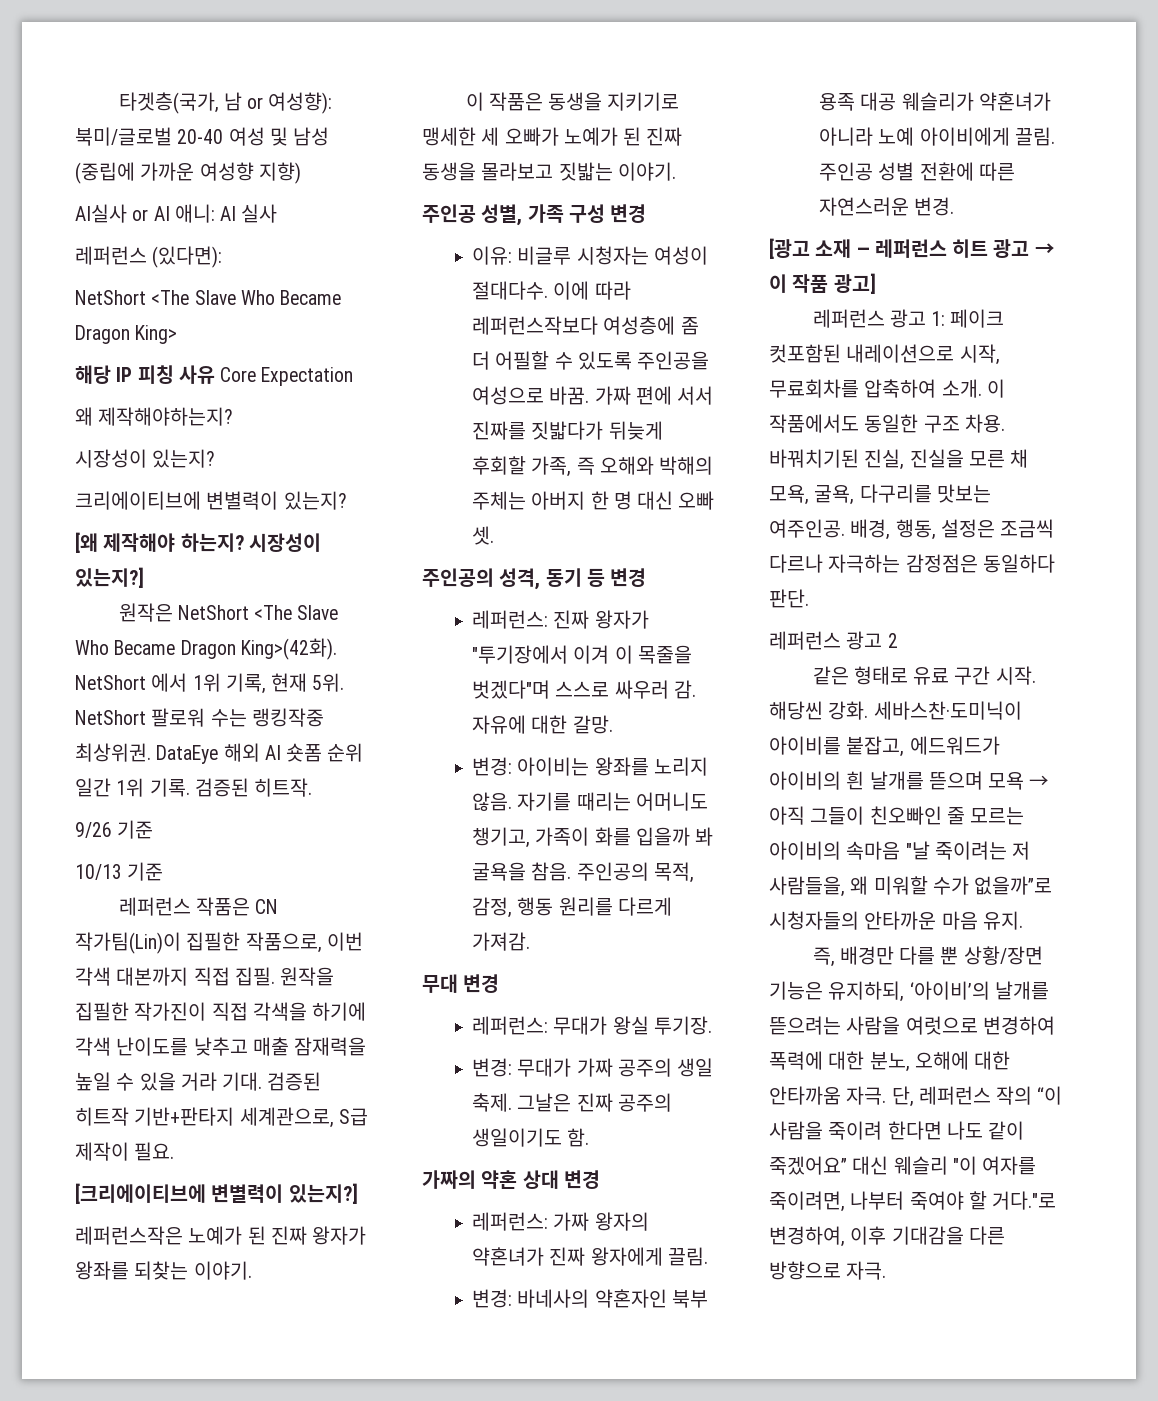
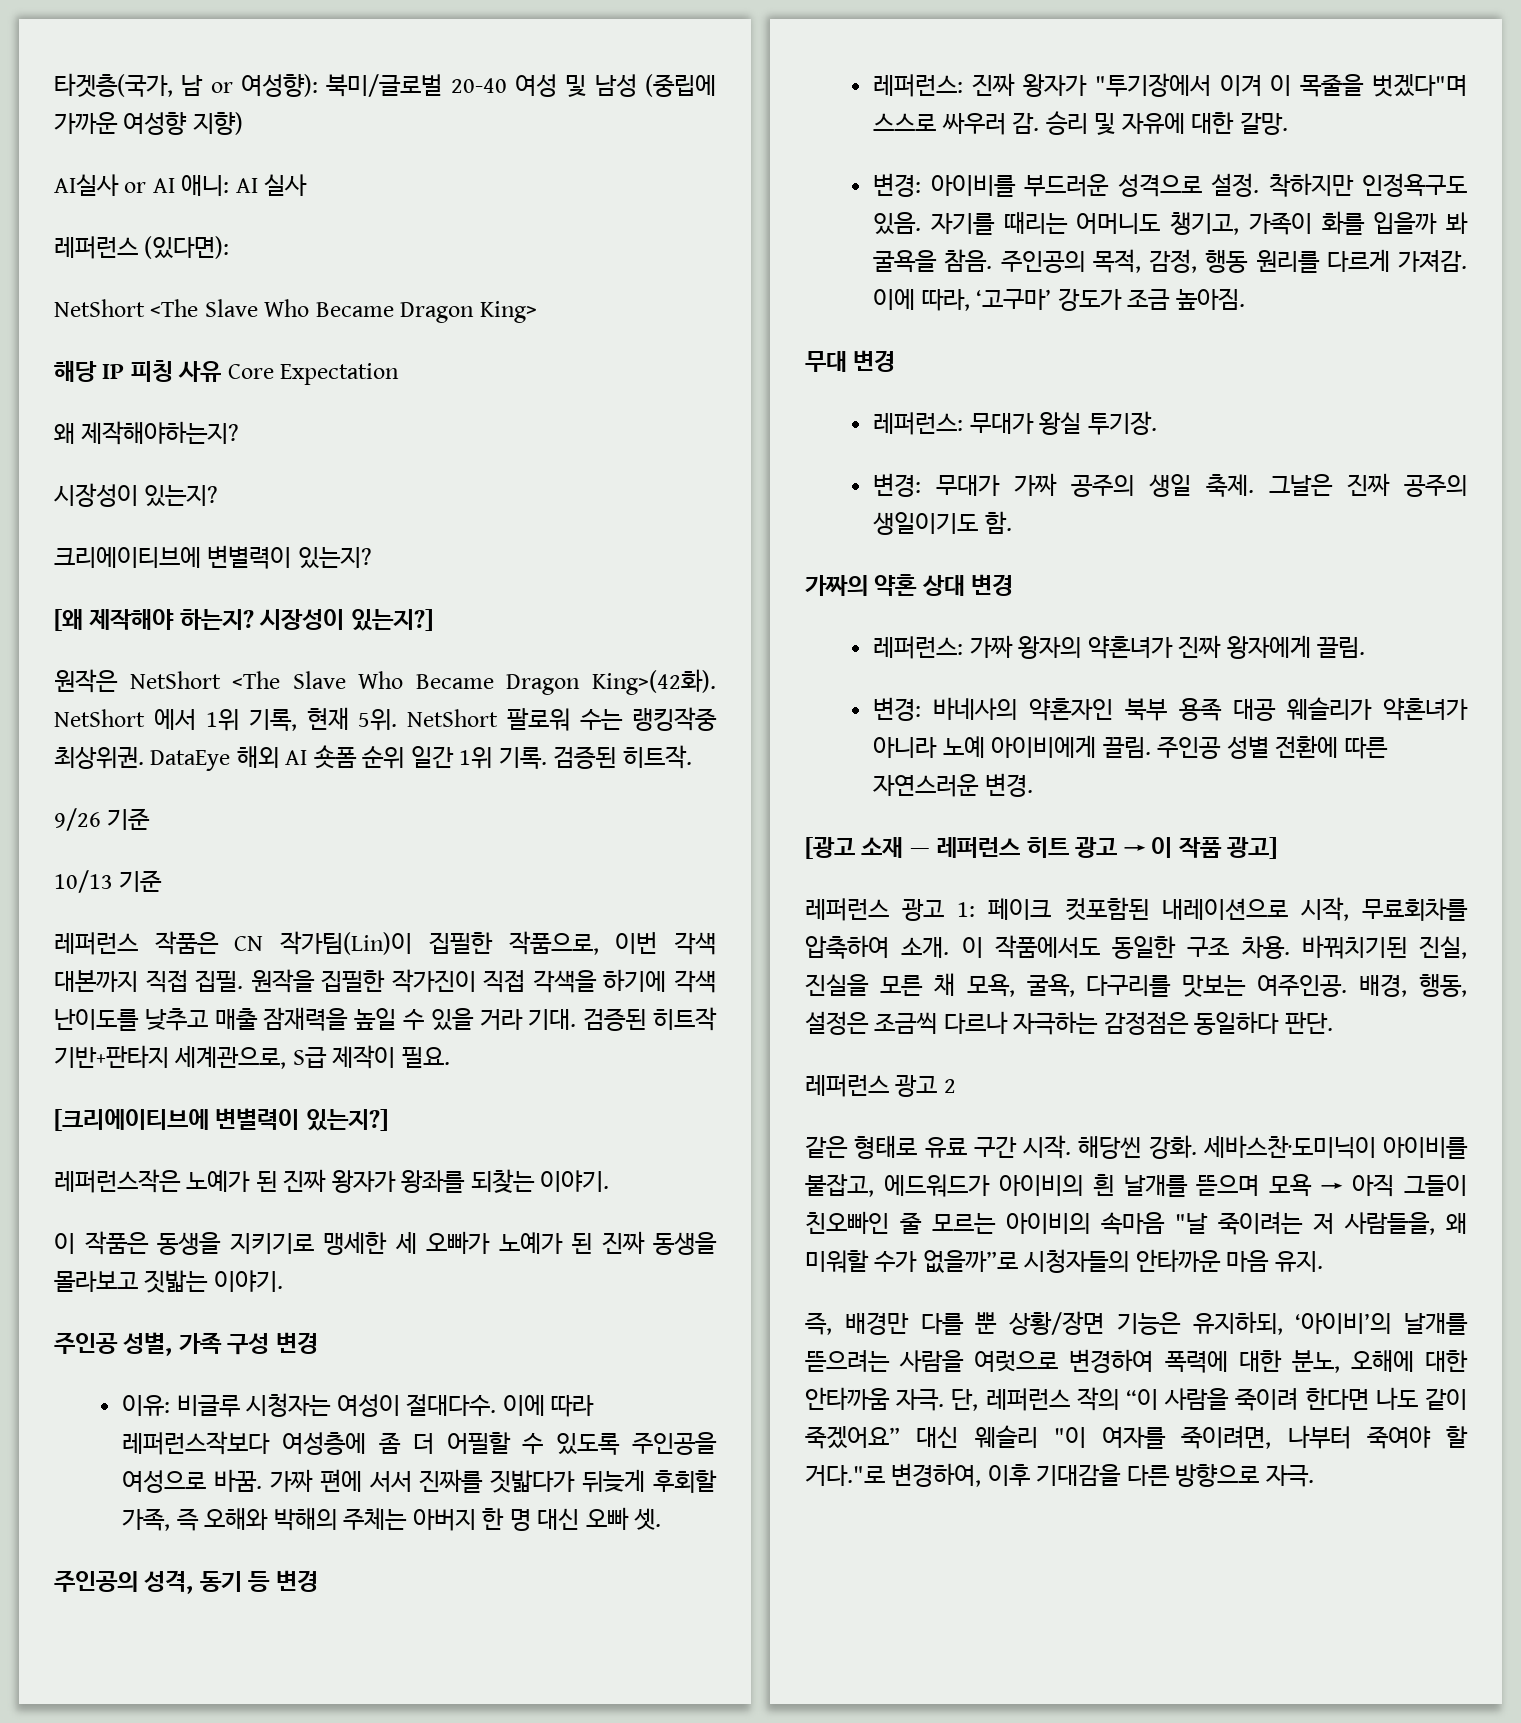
- 자유에 대한 갈망.
+ 승리 및 자유에 대한 갈망.
- 변경: 아이비는 왕좌를 노리지 않음.
+ 변경: 아이비를 부드러운 성격으로 설정. 착하지만 인정욕구도 있음.
+ 이에 따라, ‘고구마’ 강도가 조금 높아짐.

